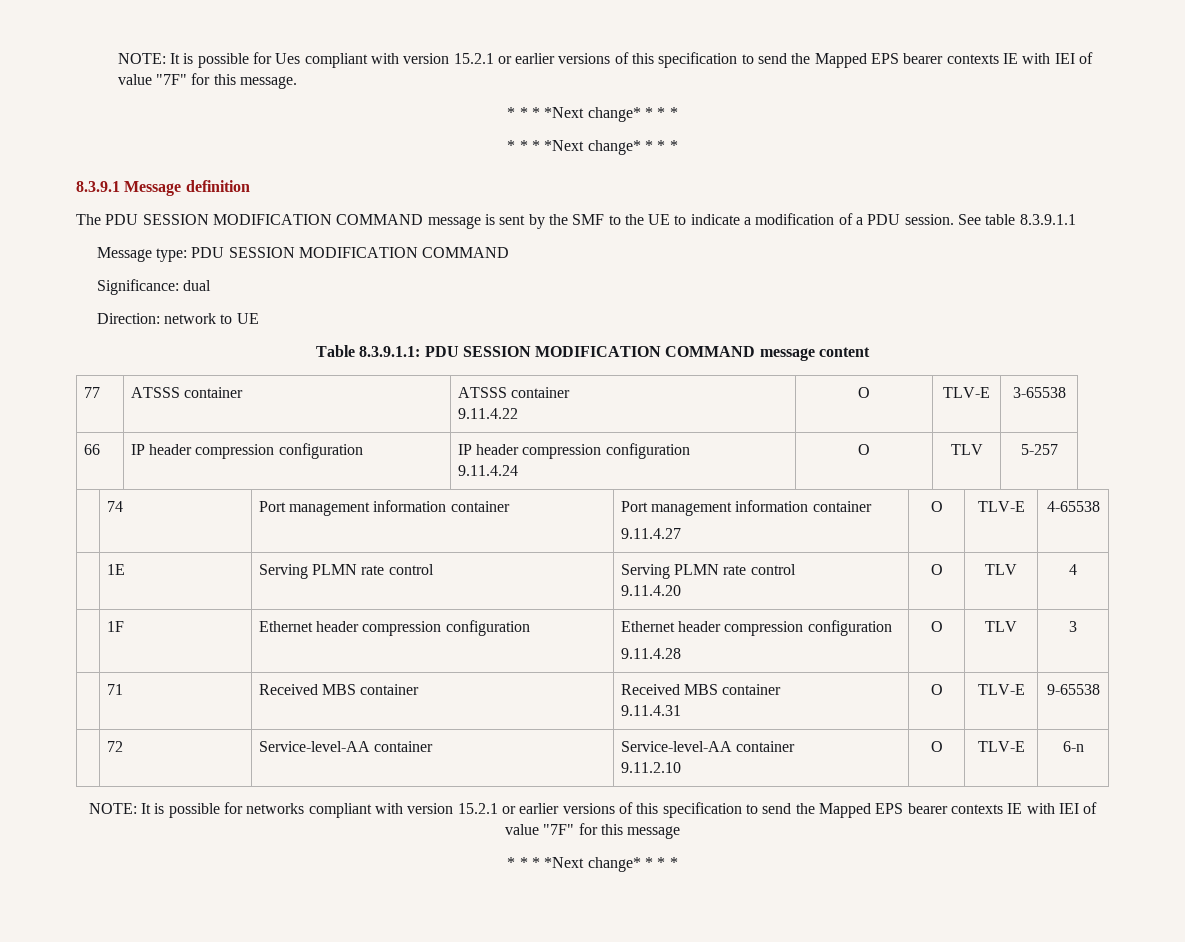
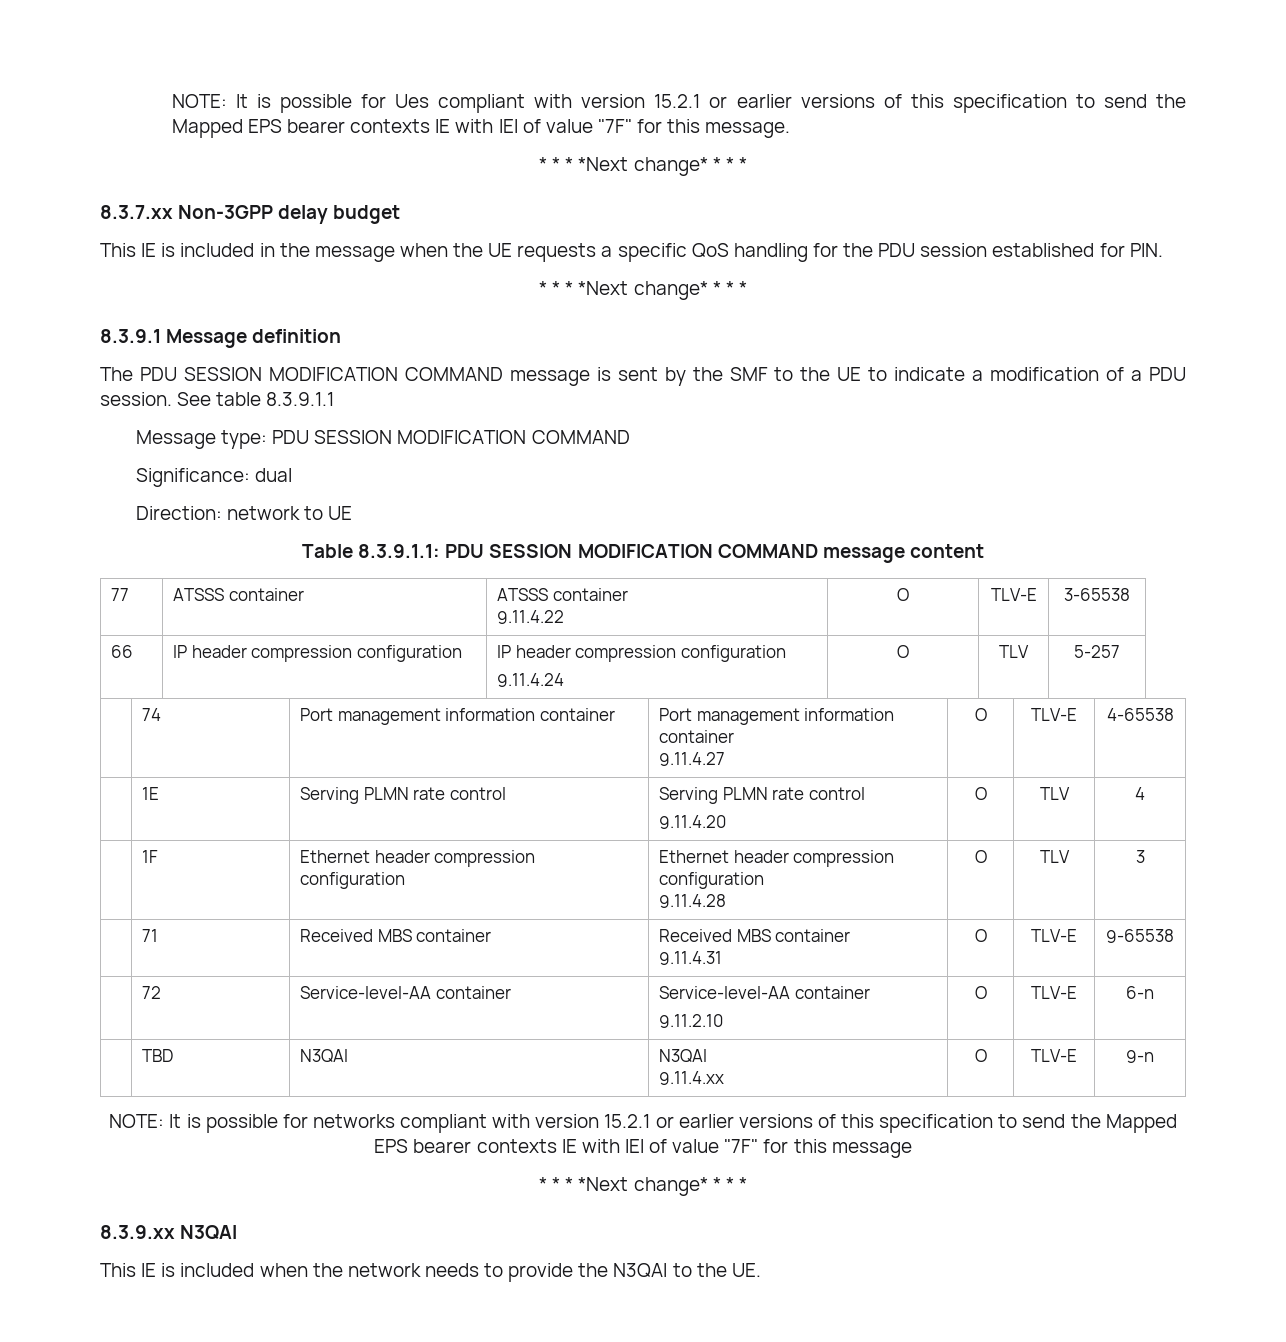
+ 8.3.7.xx Non-3GPP delay budget
+ This IE is included in the message when the UE requests a specific QoS handling for the PDU session established for PIN.
+ | TBD | N3QAI | N3QAI
+ 9.11.4.xx | O | TLV-E | 9-n
+ 8.3.9.xx N3QAI
+ This IE is included when the network needs to provide the N3QAI to the UE.

